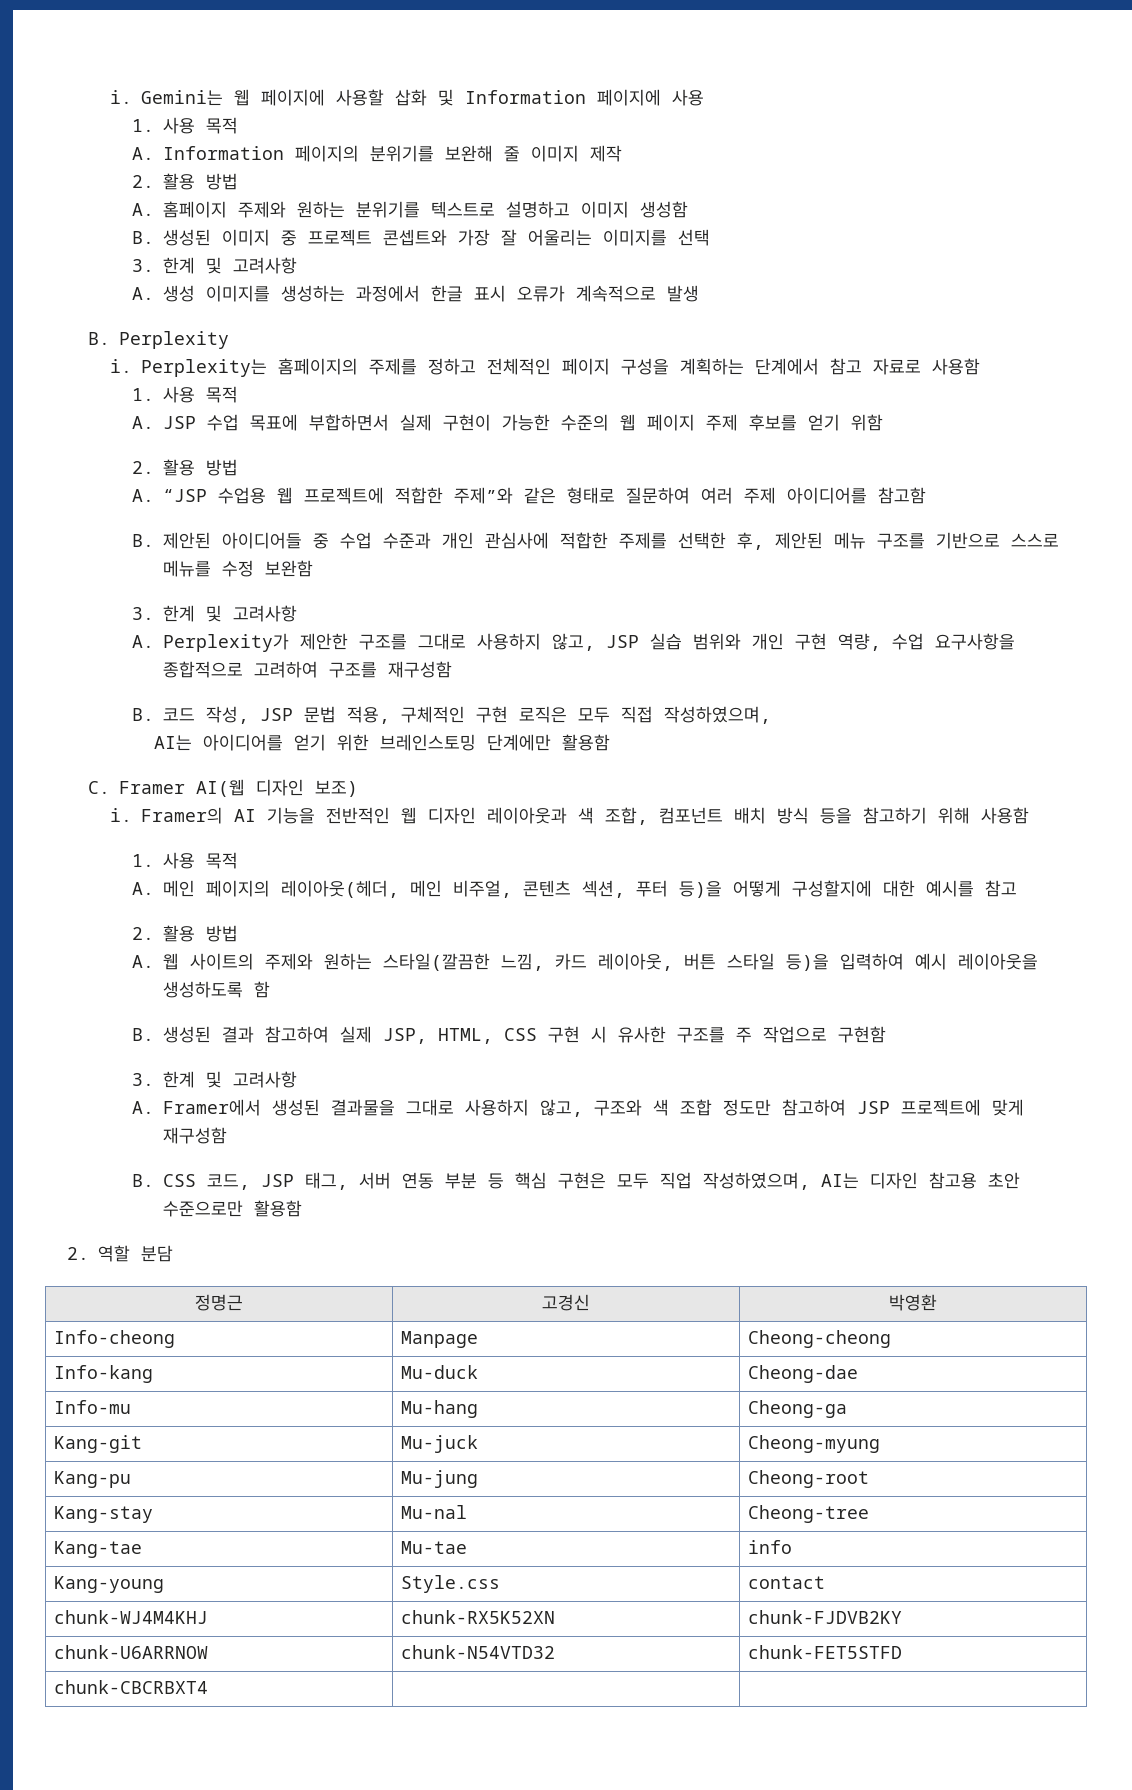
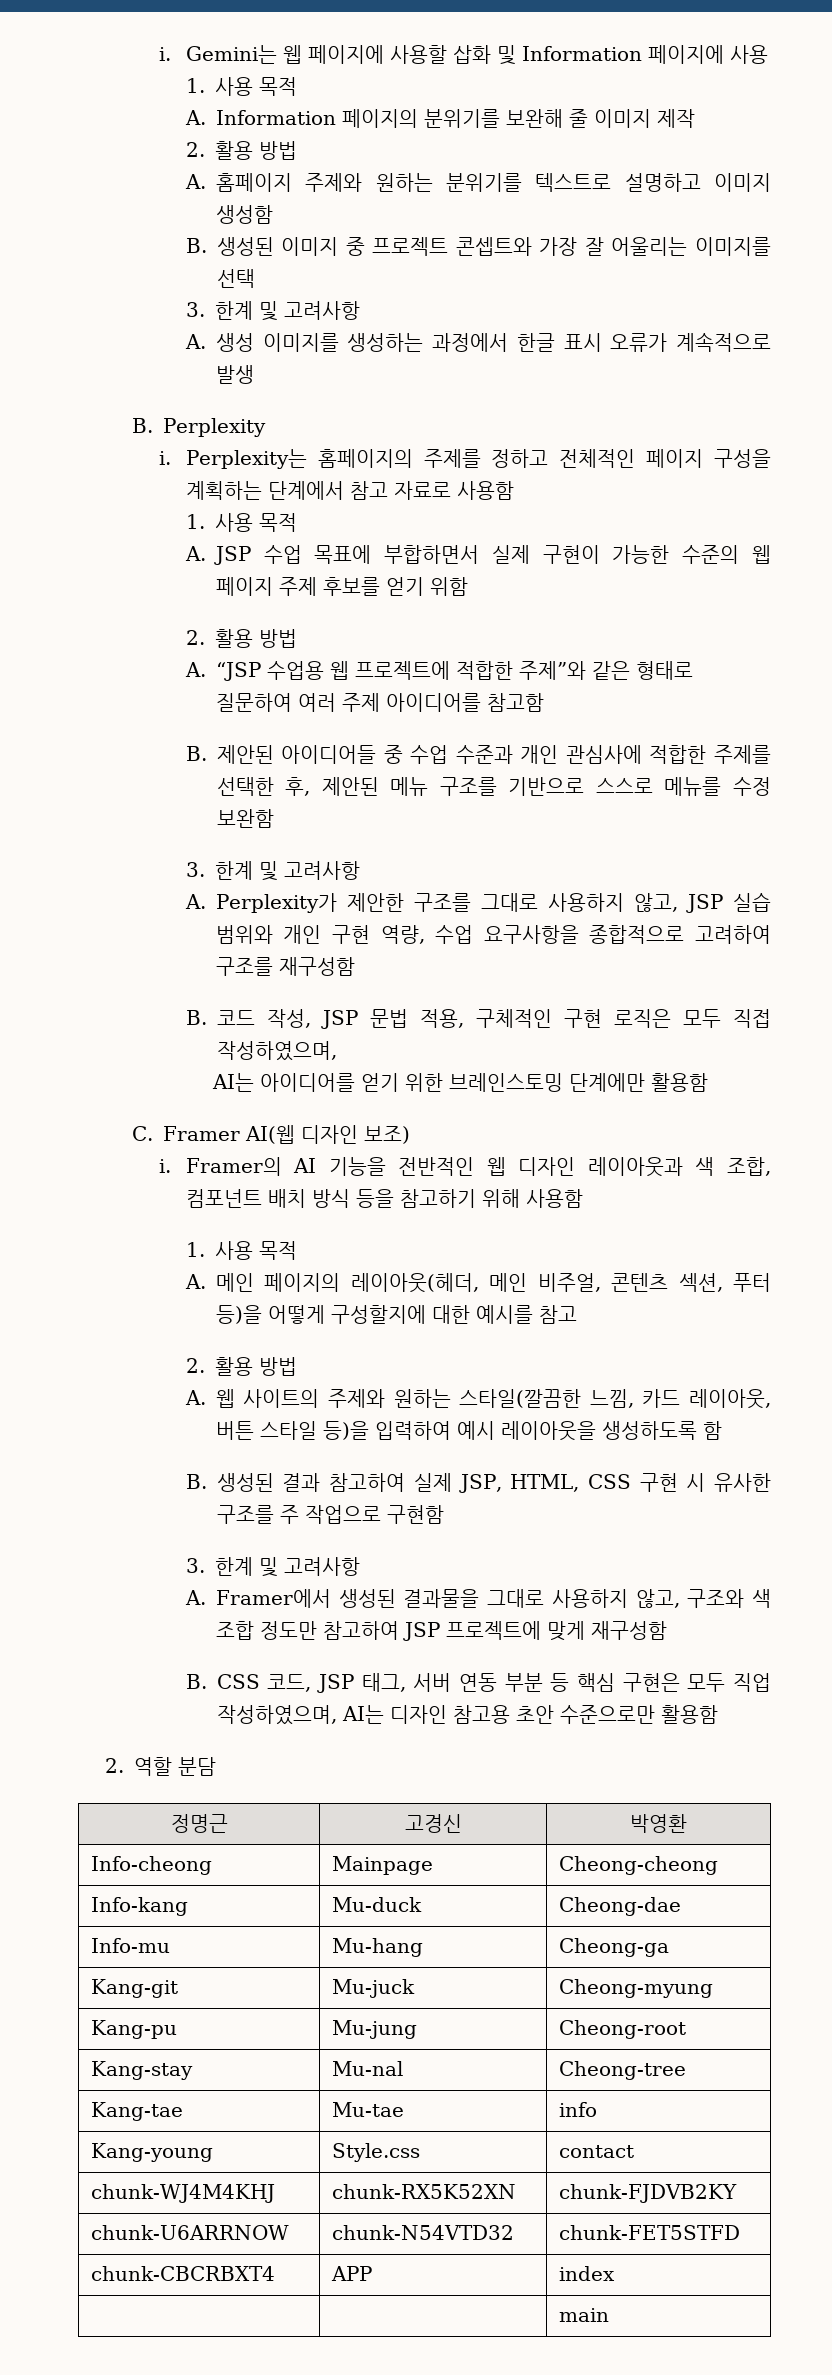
- Info-cheong | Manpage | Cheong-cheong
+ Info-cheong | Mainpage | Cheong-cheong
- chunk-CBCRBXT4 | |
+ chunk-CBCRBXT4 | APP | index
+ | | main

